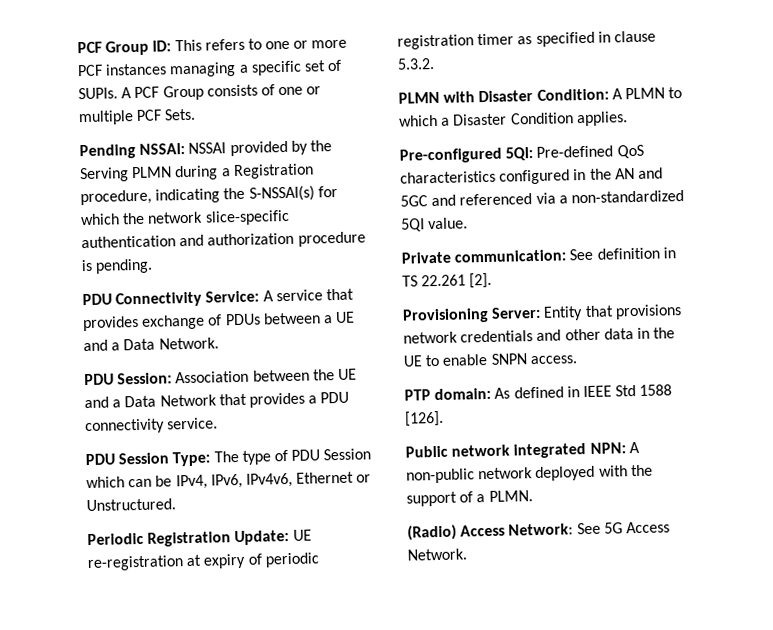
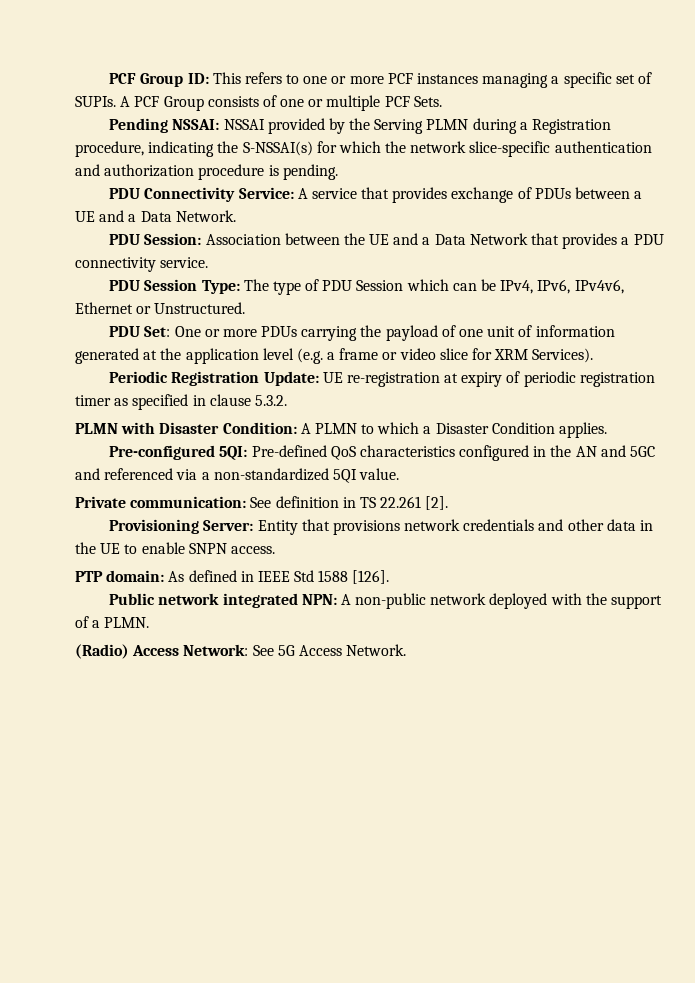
+ PDU Set: One or more PDUs carrying the payload of one unit of information generated at the application level (e.g. a frame or video slice for XRM Services).

